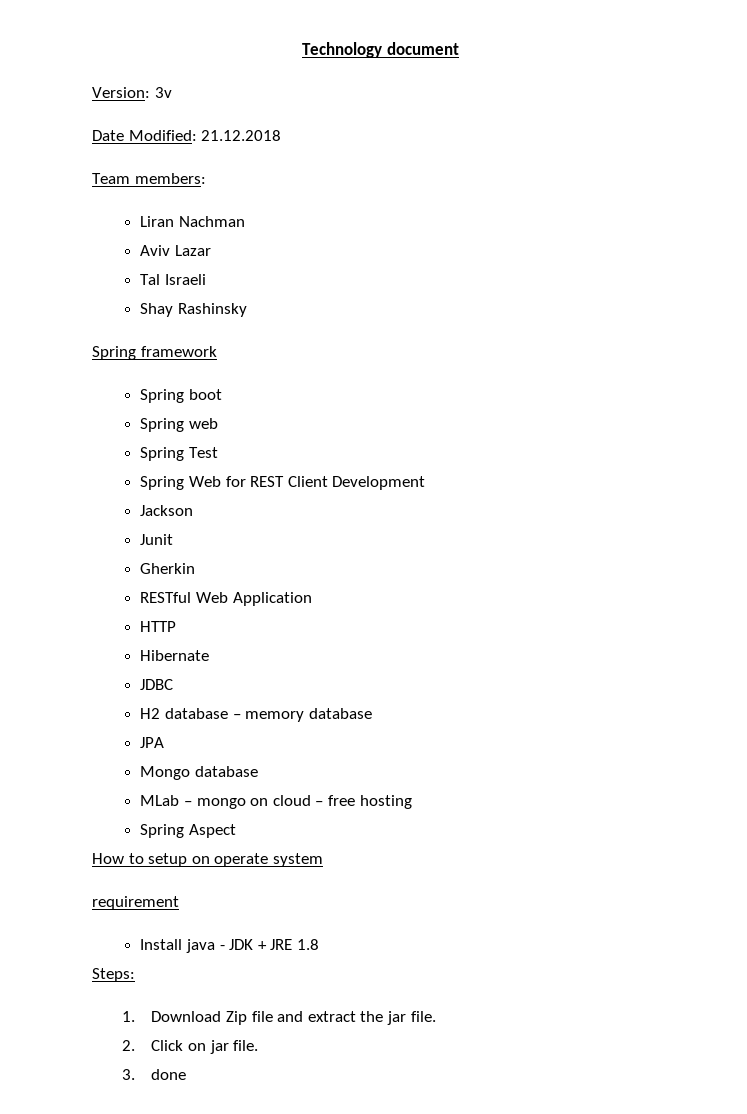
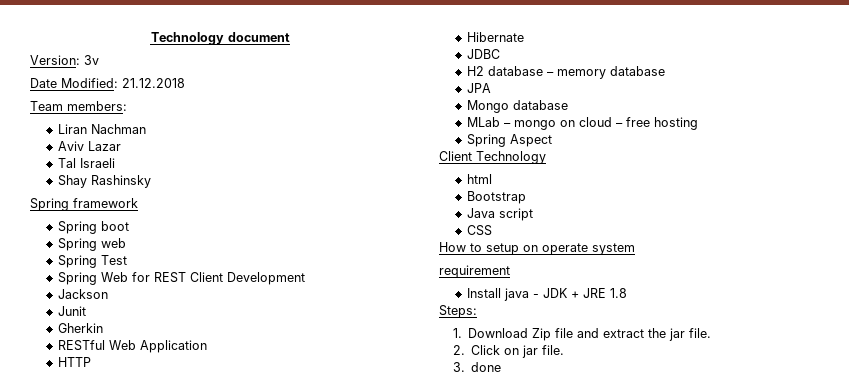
+ Client Technology
+ html
+ Bootstrap
+ Java script
+ CSS

